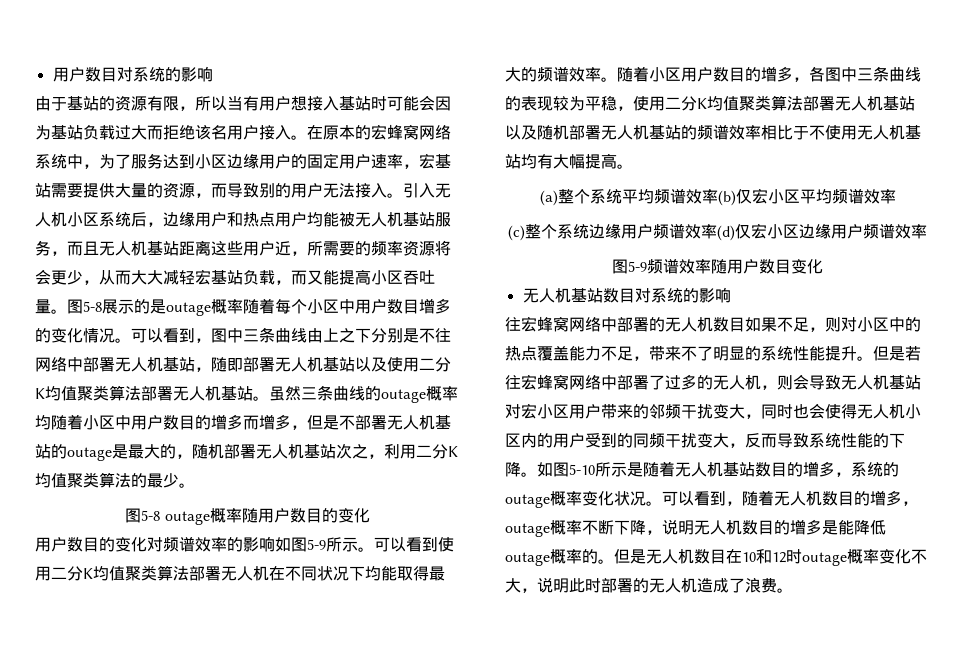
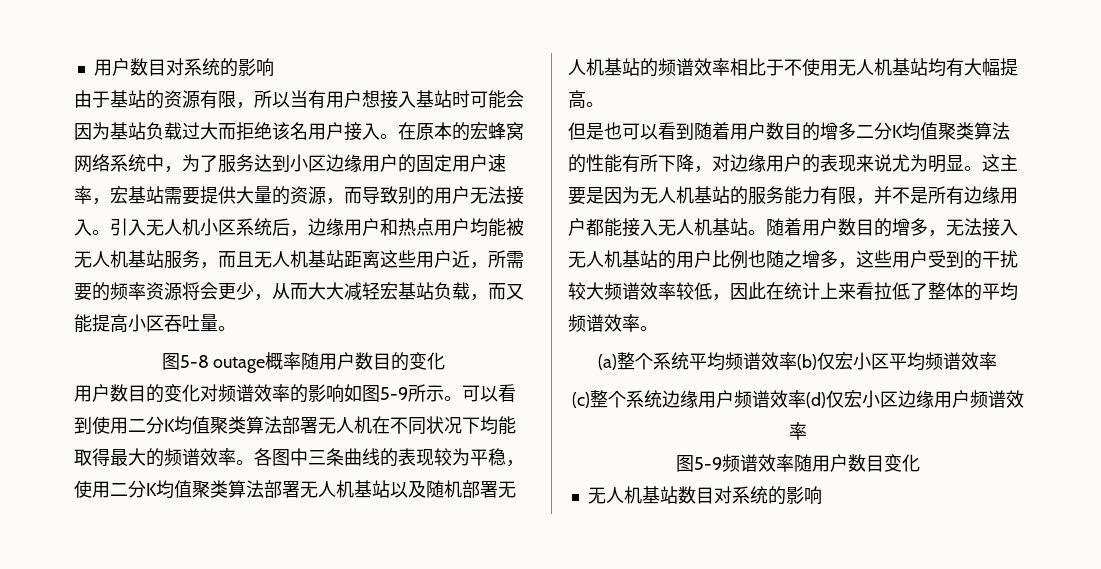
- 图5-8展示的是outage概率随着每个小区中用户数目增多的变化情况。可以看到，图中三条曲线由上之下分别是不往网络中部署无人机基站，随即部署无人机基站以及使用二分K均值聚类算法部署无人机基站。虽然三条曲线的outage概率均随着小区中用户数目的增多而增多，但是不部署无人机基站的outage是最大的，随机部署无人机基站次之，利用二分K均值聚类算法的最少。
- 随着小区用户数目的增多，各图中三条曲线的表现较为平稳，使用二分K均值聚类算法部署无人机基站以及随机部署无人机基站的频谱效率相比于不使用无人机基站均有大幅提高。
+ 各图中三条曲线的表现较为平稳，使用二分K均值聚类算法部署无人机基站以及随机部署无人机基站的频谱效率相比于不使用无人机基站均有大幅提高。
+ 但是也可以看到随着用户数目的增多二分K均值聚类算法的性能有所下降，对边缘用户的表现来说尤为明显。这主要是因为无人机基站的服务能力有限，并不是所有边缘用户都能接入无人机基站。随着用户数目的增多，无法接入无人机基站的用户比例也随之增多，这些用户受到的干扰较大频谱效率较低，因此在统计上来看拉低了整体的平均频谱效率。
- 往宏蜂窝网络中部署的无人机数目如果不足，则对小区中的热点覆盖能力不足，带来不了明显的系统性能提升。但是若往宏蜂窝网络中部署了过多的无人机，则会导致无人机基站对宏小区用户带来的邻频干扰变大，同时也会使得无人机小区内的用户受到的同频干扰变大，反而导致系统性能的下降。如图5-10所示是随着无人机基站数目的增多，系统的outage概率变化状况。可以看到，随着无人机数目的增多，outage概率不断下降，说明无人机数目的增多是能降低outage概率的。但是无人机数目在10和12时outage概率变化不大，说明此时部署的无人机造成了浪费。

